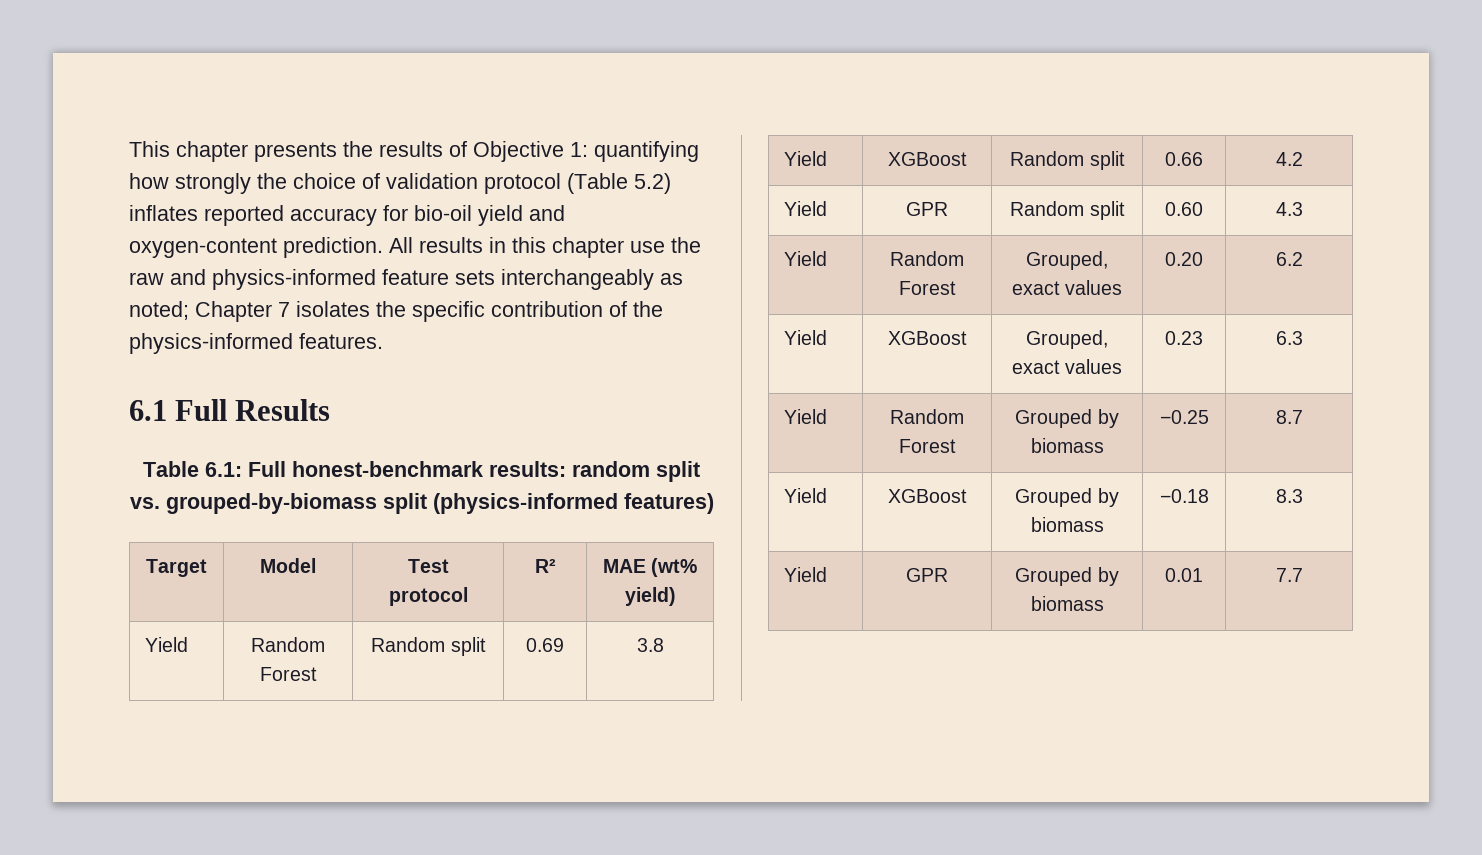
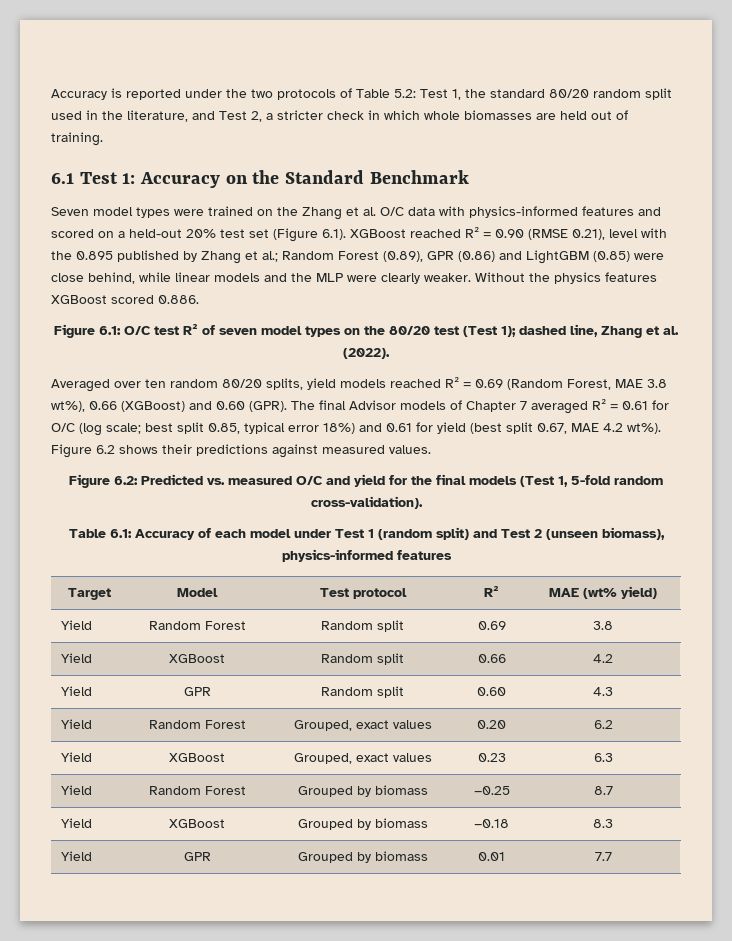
- This chapter presents the results of Objective 1: quantifying how strongly the choice of validation protocol (Table 5.2) inflates reported accuracy for bio-oil yield and oxygen-content prediction. All results in this chapter use the raw and physics-informed feature sets interchangeably as noted; Chapter 7 isolates the specific contribution of the physics-informed features.
- 6.1 Full Results
- Table 6.1: Full honest-benchmark results: random split vs. grouped-by-biomass split (physics-informed features)
+ Accuracy is reported under the two protocols of Table 5.2: Test 1, the standard 80/20 random split used in the literature, and Test 2, a stricter check in which whole biomasses are held out of training.
+ 6.1 Test 1: Accuracy on the Standard Benchmark
+ Seven model types were trained on the Zhang et al. O/C data with physics-informed features and scored on a held-out 20% test set (Figure 6.1). XGBoost reached R² = 0.90 (RMSE 0.21), level with the 0.895 published by Zhang et al.; Random Forest (0.89), GPR (0.86) and LightGBM (0.85) were close behind, while linear models and the MLP were clearly weaker. Without the physics features XGBoost scored 0.886.
+ Figure 6.1: O/C test R² of seven model types on the 80/20 test (Test 1); dashed line, Zhang et al. (2022).
+ Averaged over ten random 80/20 splits, yield models reached R² = 0.69 (Random Forest, MAE 3.8 wt%), 0.66 (XGBoost) and 0.60 (GPR). The final Advisor models of Chapter 7 averaged R² = 0.61 for O/C (log scale; best split 0.85, typical error 18%) and 0.61 for yield (best split 0.67, MAE 4.2 wt%). Figure 6.2 shows their predictions against measured values.
+ Figure 6.2: Predicted vs. measured O/C and yield for the final models (Test 1, 5-fold random cross-validation).
+ Table 6.1: Accuracy of each model under Test 1 (random split) and Test 2 (unseen biomass), physics-informed features

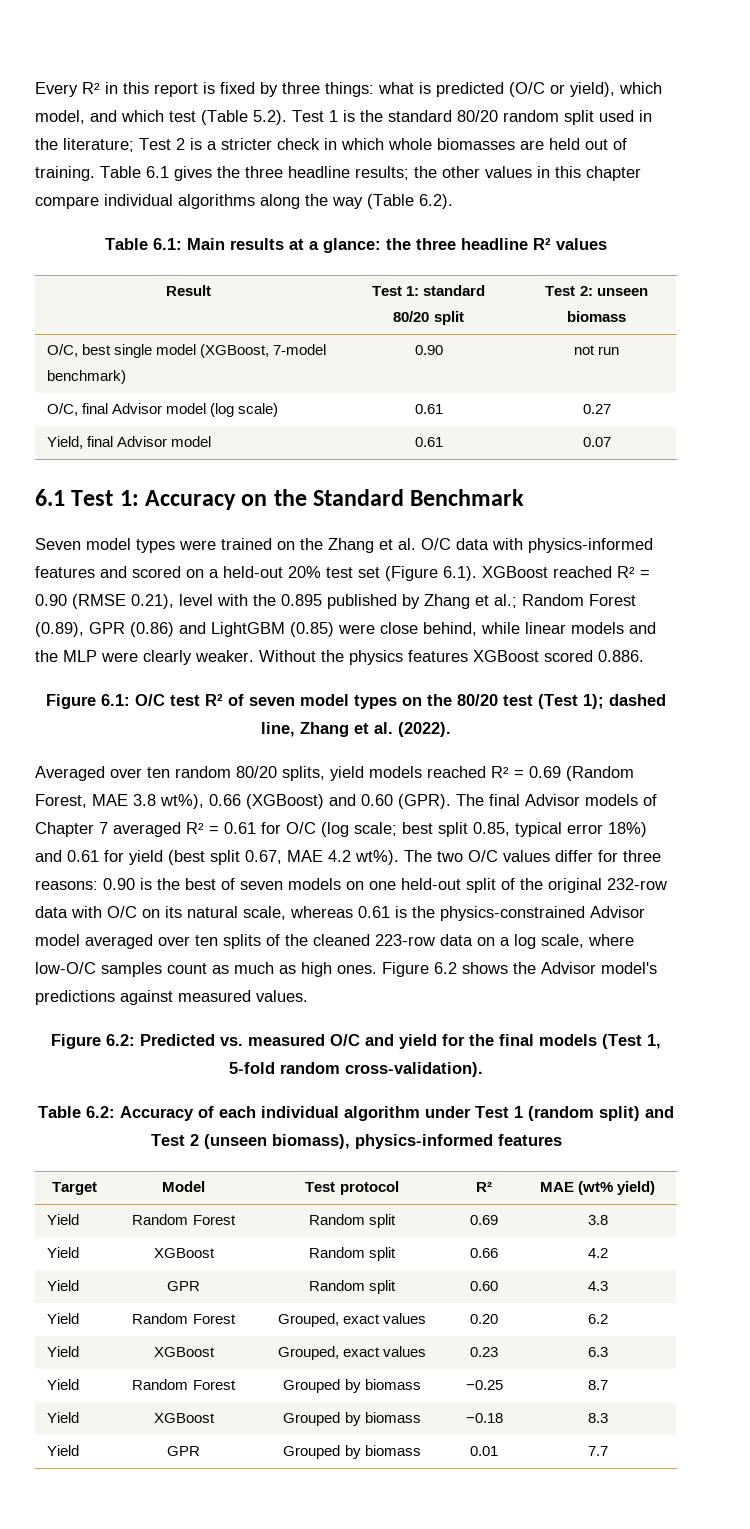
- Accuracy is reported under the two protocols of Table 5.2: Test 1, the standard 80/20 random split used in the literature, and Test 2, a stricter check in which whole biomasses are held out of training.
+ Every R² in this report is fixed by three things: what is predicted (O/C or yield), which model, and which test (Table 5.2). Test 1 is the standard 80/20 random split used in the literature; Test 2 is a stricter check in which whole biomasses are held out of training. Table 6.1 gives the three headline results; the other values in this chapter compare individual algorithms along the way (Table 6.2).
+ Table 6.1: Main results at a glance: the three headline R² values
+ Result | Test 1: standard 80/20 split | Test 2: unseen biomass
+ O/C, best single model (XGBoost, 7-model benchmark) | 0.90 | not run
+ O/C, final Advisor model (log scale) | 0.61 | 0.27
+ Yield, final Advisor model | 0.61 | 0.07
- Figure 6.2 shows their predictions against measured values.
+ The two O/C values differ for three reasons: 0.90 is the best of seven models on one held-out split of the original 232-row data with O/C on its natural scale, whereas 0.61 is the physics-constrained Advisor model averaged over ten splits of the cleaned 223-row data on a log scale, where low-O/C samples count as much as high ones. Figure 6.2 shows the Advisor model's predictions against measured values.
- Table 6.1: Accuracy of each model under Test 1 (random split) and Test 2 (unseen biomass), physics-informed features
+ Table 6.2: Accuracy of each individual algorithm under Test 1 (random split) and Test 2 (unseen biomass), physics-informed features

